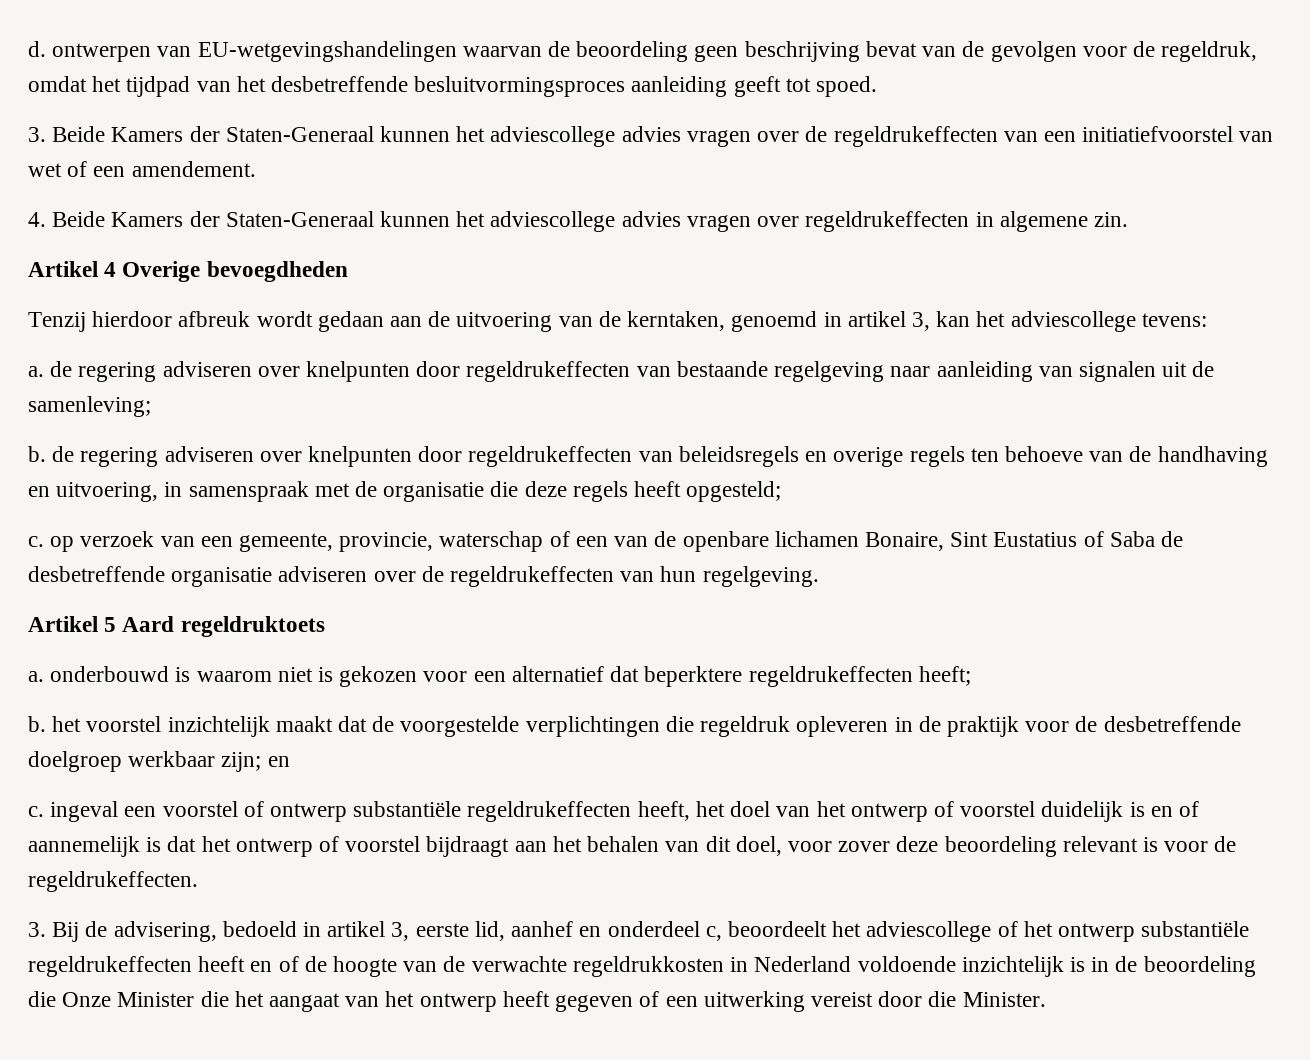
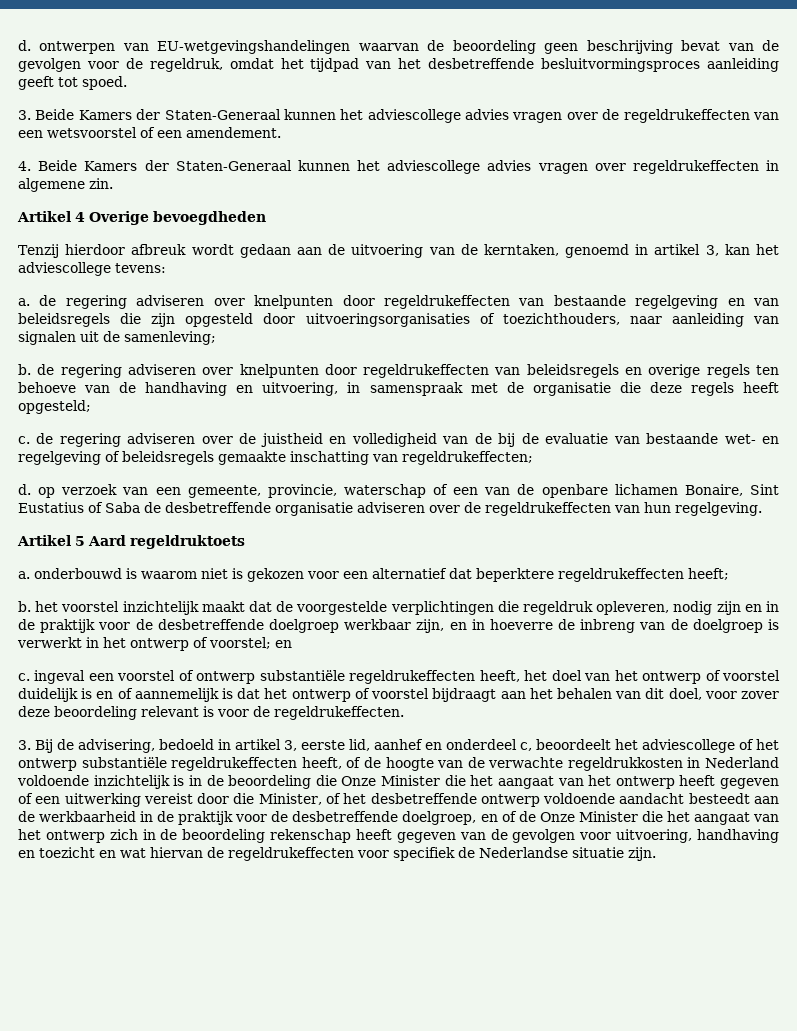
- 3. Beide Kamers der Staten-Generaal kunnen het adviescollege advies vragen over de regeldrukeffecten van een initiatiefvoorstel van wet of een amendement.
+ 3. Beide Kamers der Staten-Generaal kunnen het adviescollege advies vragen over de regeldrukeffecten van een wetsvoorstel of een amendement.
- a. de regering adviseren over knelpunten door regeldrukeffecten van bestaande regelgeving naar aanleiding van signalen uit de samenleving;
+ a. de regering adviseren over knelpunten door regeldrukeffecten van bestaande regelgeving en van beleidsregels die zijn opgesteld door uitvoeringsorganisaties of toezichthouders, naar aanleiding van signalen uit de samenleving;
- c. op verzoek van een gemeente, provincie, waterschap of een van de openbare lichamen Bonaire, Sint Eustatius of Saba de desbetreffende organisatie adviseren over de regeldrukeffecten van hun regelgeving.
+ c. de regering adviseren over de juistheid en volledigheid van de bij de evaluatie van bestaande wet- en regelgeving of beleidsregels gemaakte inschatting van regeldrukeffecten;
+ d. op verzoek van een gemeente, provincie, waterschap of een van de openbare lichamen Bonaire, Sint Eustatius of Saba de desbetreffende organisatie adviseren over de regeldrukeffecten van hun regelgeving.
- b. het voorstel inzichtelijk maakt dat de voorgestelde verplichtingen die regeldruk opleveren in de praktijk voor de desbetreffende doelgroep werkbaar zijn; en
+ b. het voorstel inzichtelijk maakt dat de voorgestelde verplichtingen die regeldruk opleveren, nodig zijn en in de praktijk voor de desbetreffende doelgroep werkbaar zijn, en in hoeverre de inbreng van de doelgroep is verwerkt in het ontwerp of voorstel; en
- 3. Bij de advisering, bedoeld in artikel 3, eerste lid, aanhef en onderdeel c, beoordeelt het adviescollege of het ontwerp substantiële regeldrukeffecten heeft en of de hoogte van de verwachte regeldrukkosten in Nederland voldoende inzichtelijk is in de beoordeling die Onze Minister die het aangaat van het ontwerp heeft gegeven of een uitwerking vereist door die Minister.
+ 3. Bij de advisering, bedoeld in artikel 3, eerste lid, aanhef en onderdeel c, beoordeelt het adviescollege of het ontwerp substantiële regeldrukeffecten heeft, of de hoogte van de verwachte regeldrukkosten in Nederland voldoende inzichtelijk is in de beoordeling die Onze Minister die het aangaat van het ontwerp heeft gegeven of een uitwerking vereist door die Minister, of het desbetreffende ontwerp voldoende aandacht besteedt aan de werkbaarheid in de praktijk voor de desbetreffende doelgroep, en of de Onze Minister die het aangaat van het ontwerp zich in de beoordeling rekenschap heeft gegeven van de gevolgen voor uitvoering, handhaving en toezicht en wat hiervan de regeldrukeffecten voor specifiek de Nederlandse situatie zijn.

